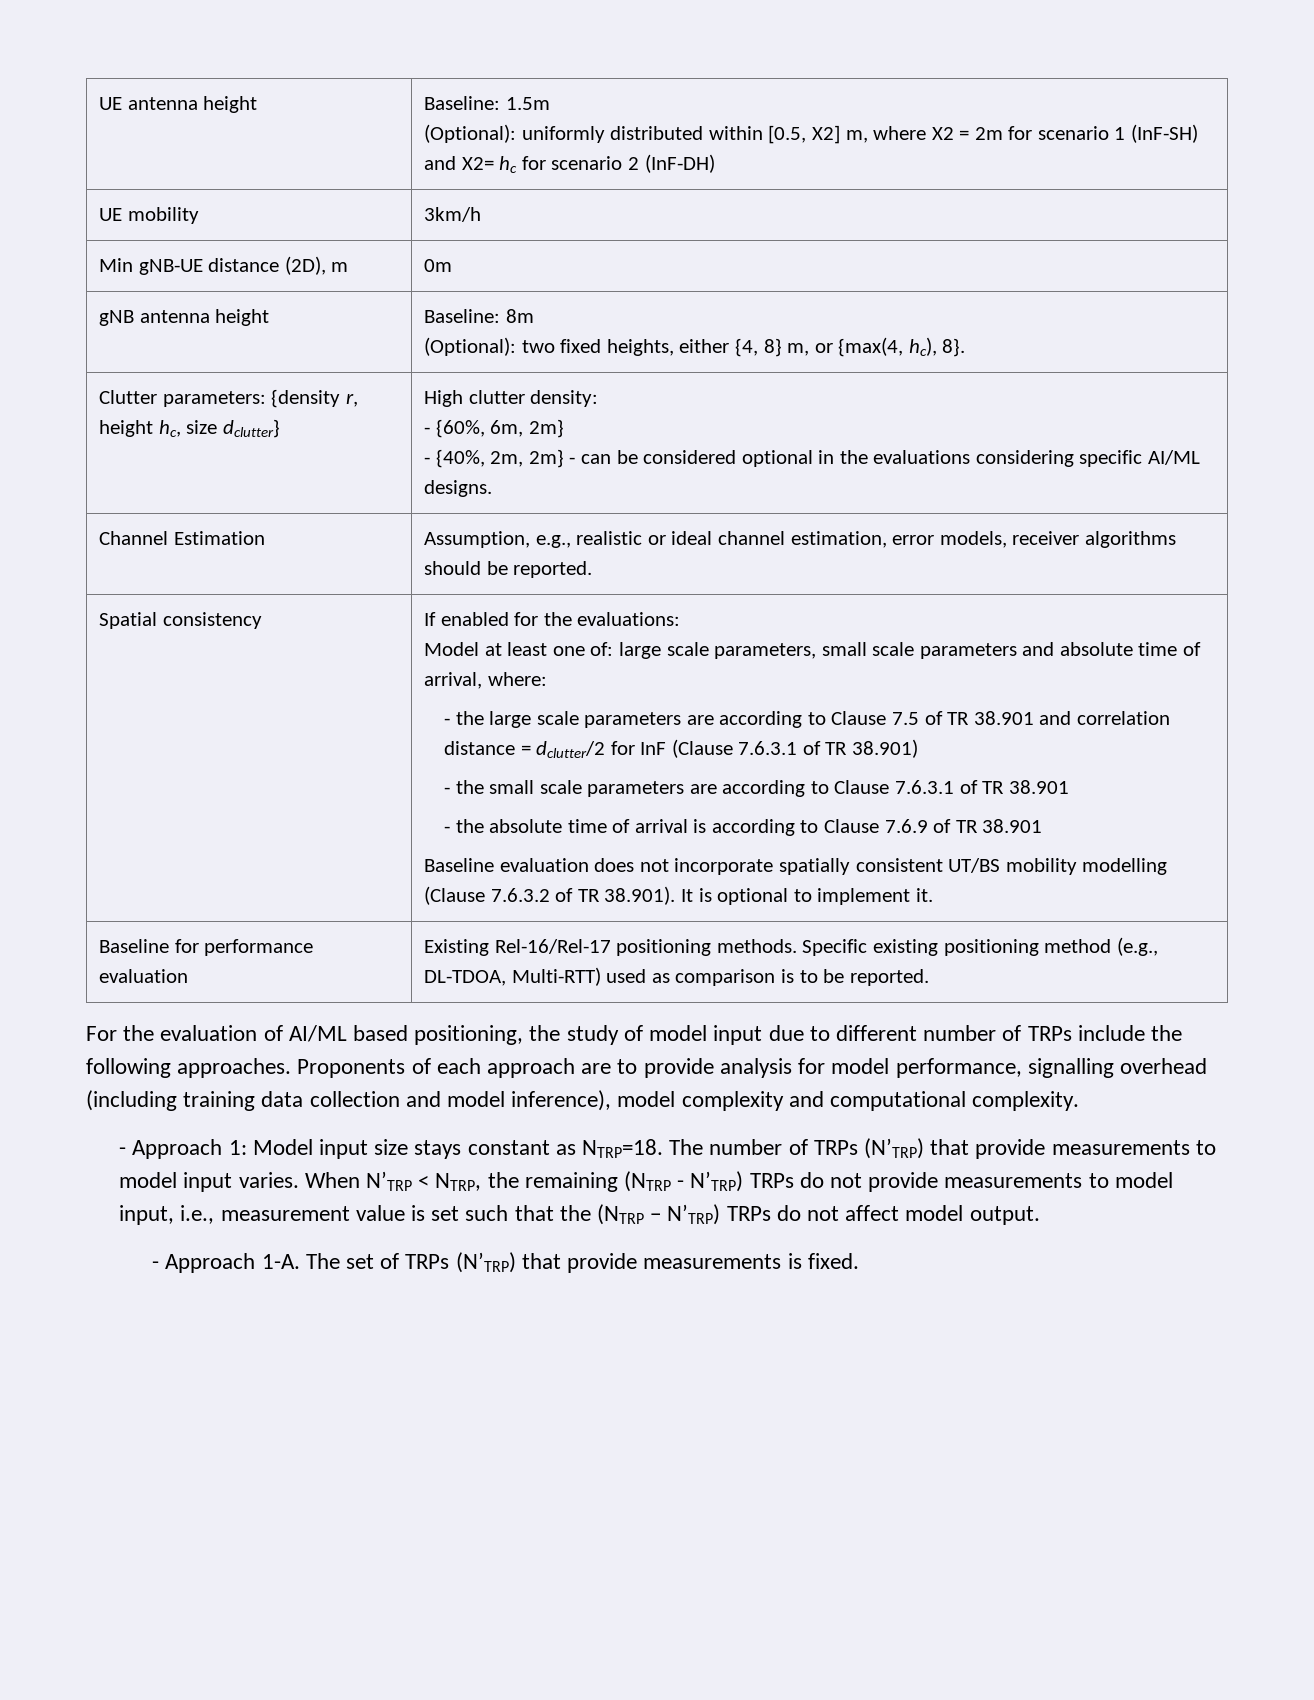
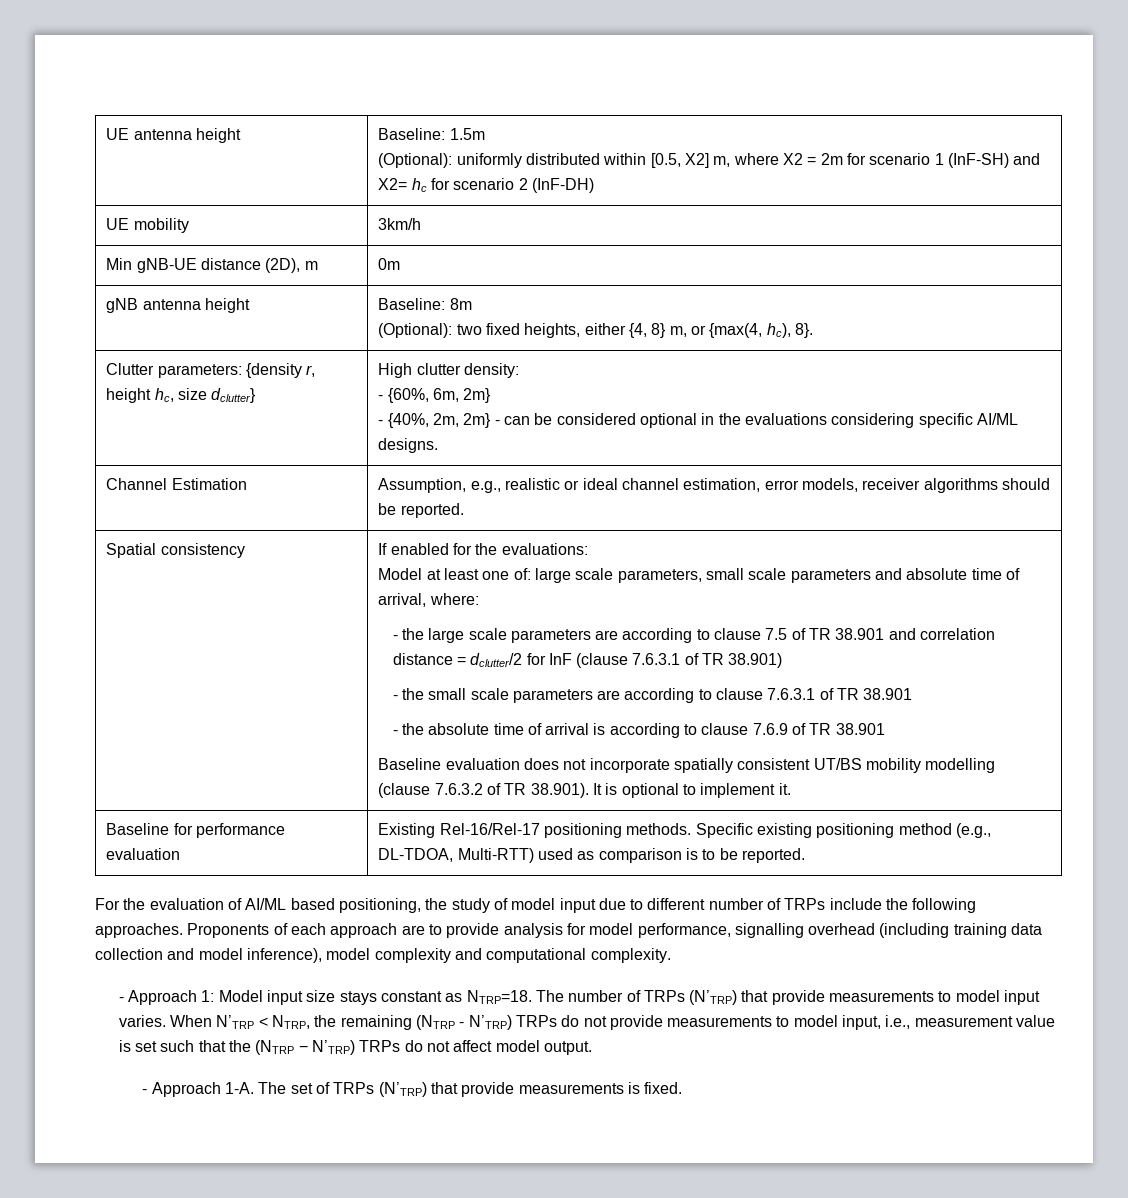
- - the large scale parameters are according to Clause 7.5 of TR 38.901 and correlation distance = dclutter/2 for InF (Clause 7.6.3.1 of TR 38.901)
+ - the large scale parameters are according to clause 7.5 of TR 38.901 and correlation distance = dclutter/2 for InF (clause 7.6.3.1 of TR 38.901)
- - the small scale parameters are according to Clause 7.6.3.1 of TR 38.901
+ - the small scale parameters are according to clause 7.6.3.1 of TR 38.901
- - the absolute time of arrival is according to Clause 7.6.9 of TR 38.901
+ - the absolute time of arrival is according to clause 7.6.9 of TR 38.901
- Baseline evaluation does not incorporate spatially consistent UT/BS mobility modelling (Clause 7.6.3.2 of TR 38.901). It is optional to implement it.
+ Baseline evaluation does not incorporate spatially consistent UT/BS mobility modelling (clause 7.6.3.2 of TR 38.901). It is optional to implement it.

